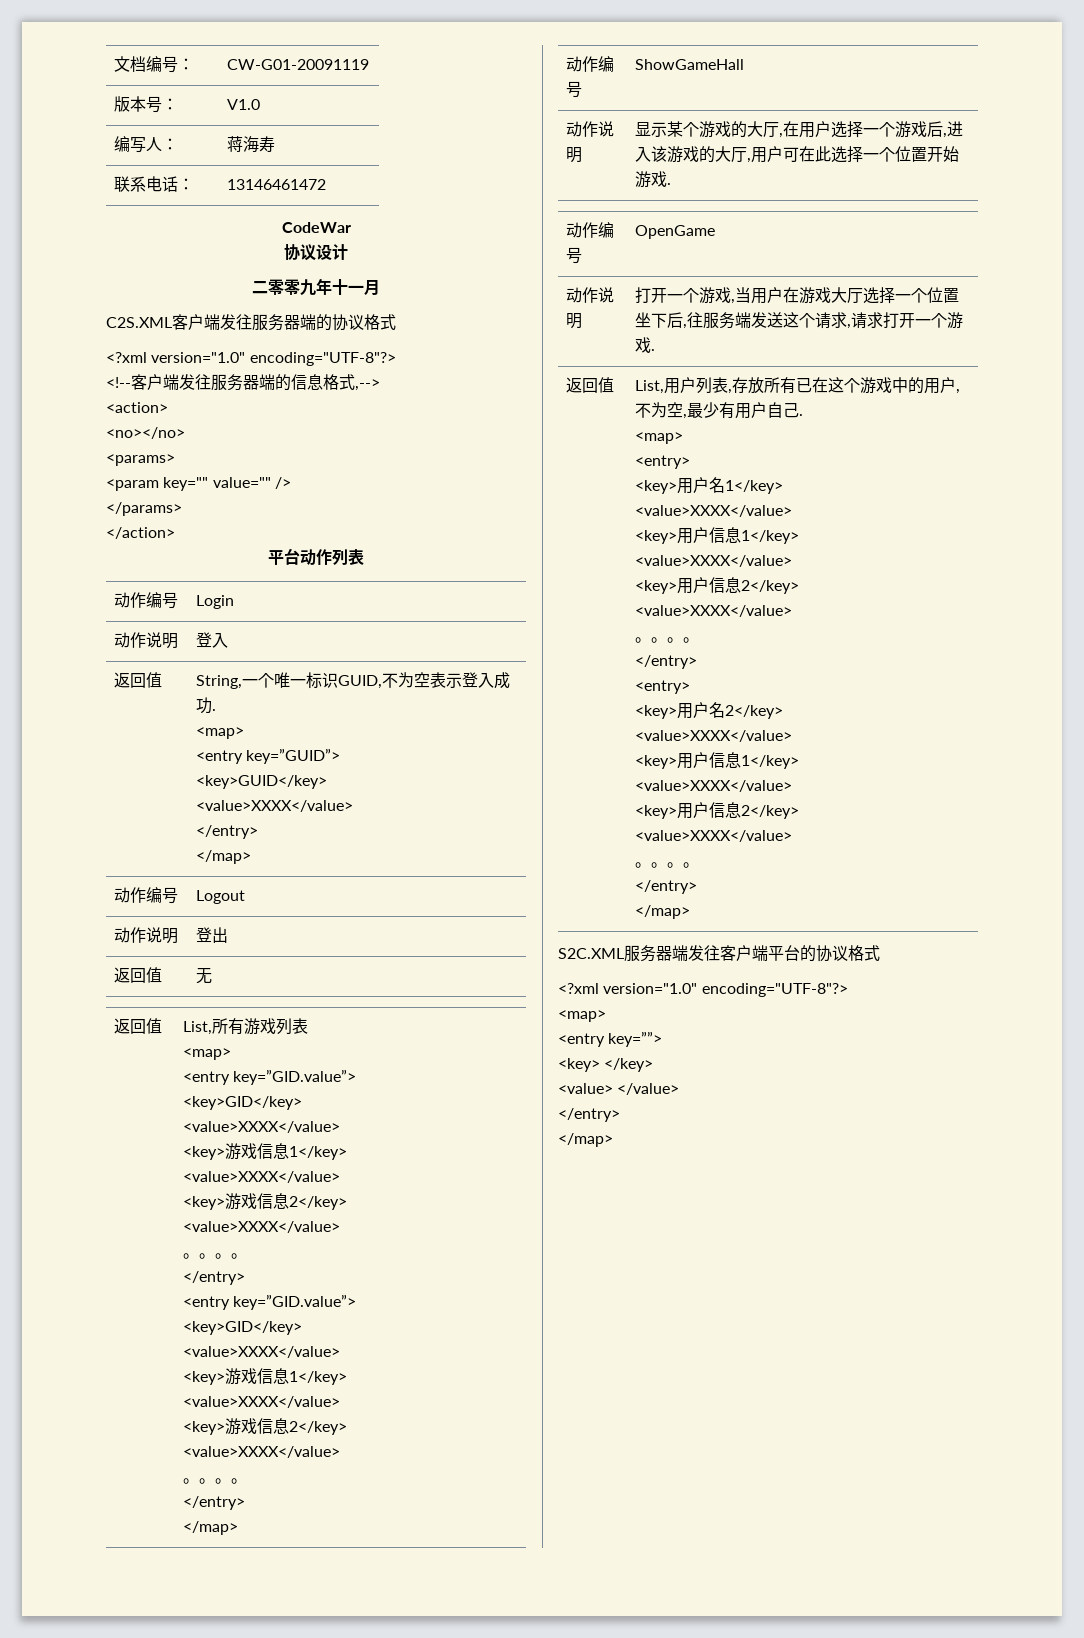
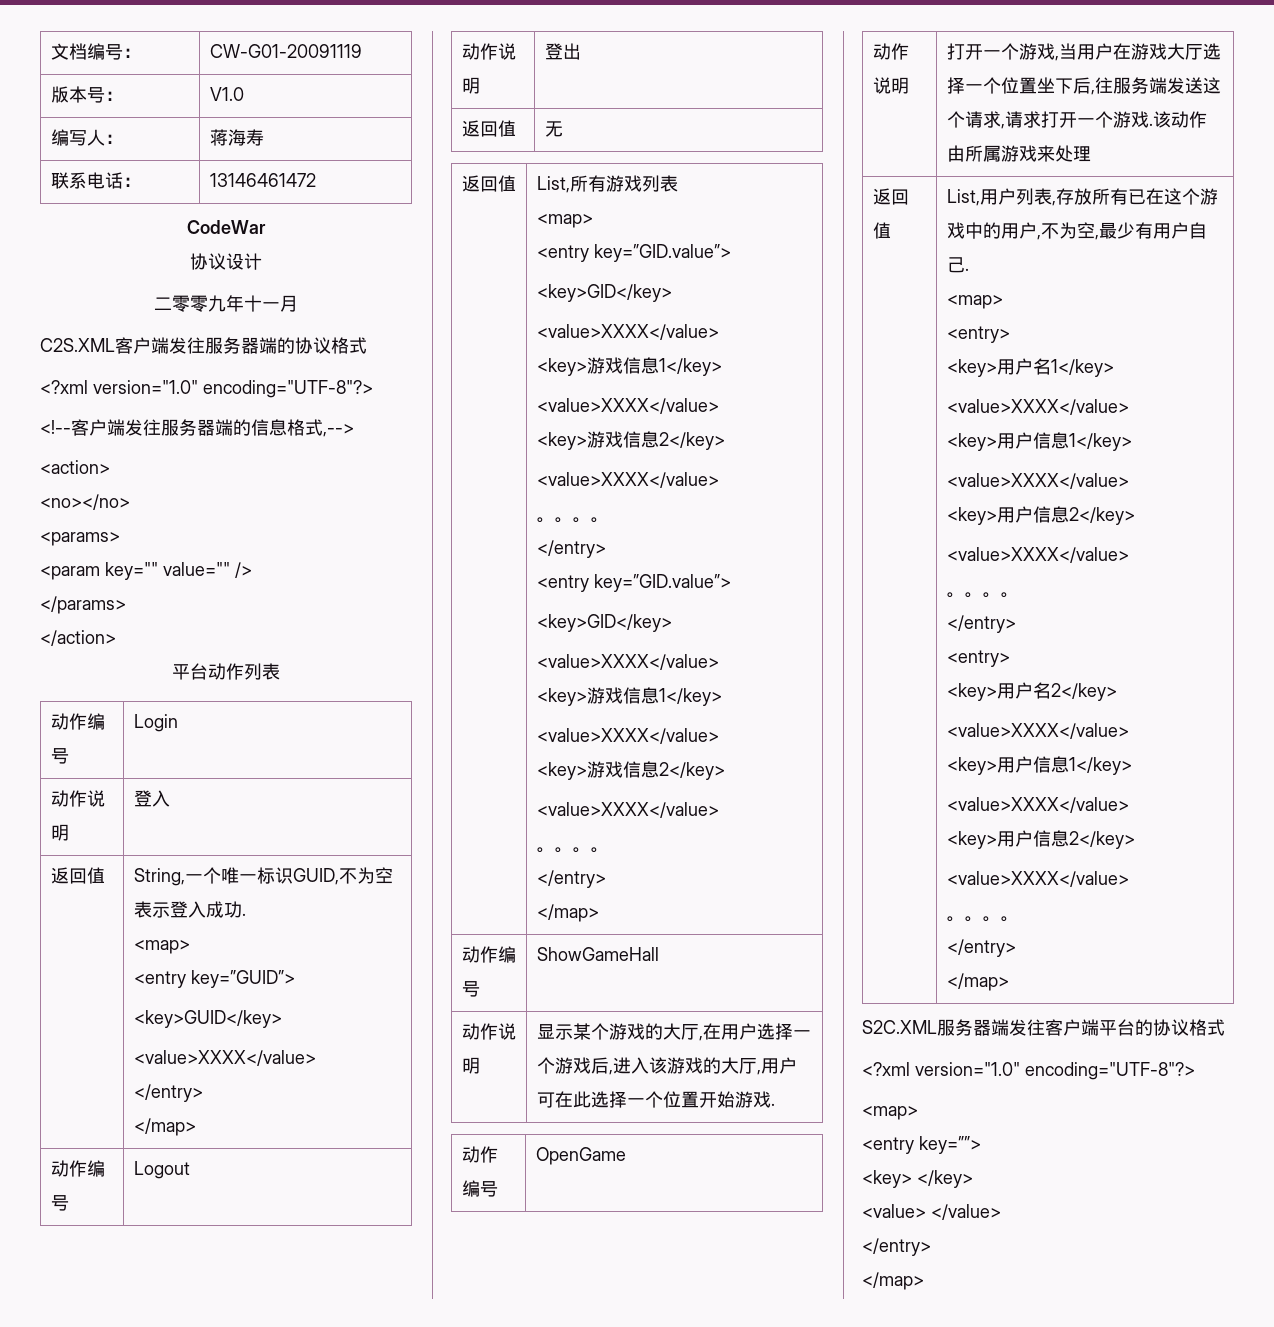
- 动作说明 | 打开一个游戏,当用户在游戏大厅选择一个位置坐下后,往服务端发送这个请求,请求打开一个游戏.
+ 动作说明 | 打开一个游戏,当用户在游戏大厅选择一个位置坐下后,往服务端发送这个请求,请求打开一个游戏.该动作由所属游戏来处理

